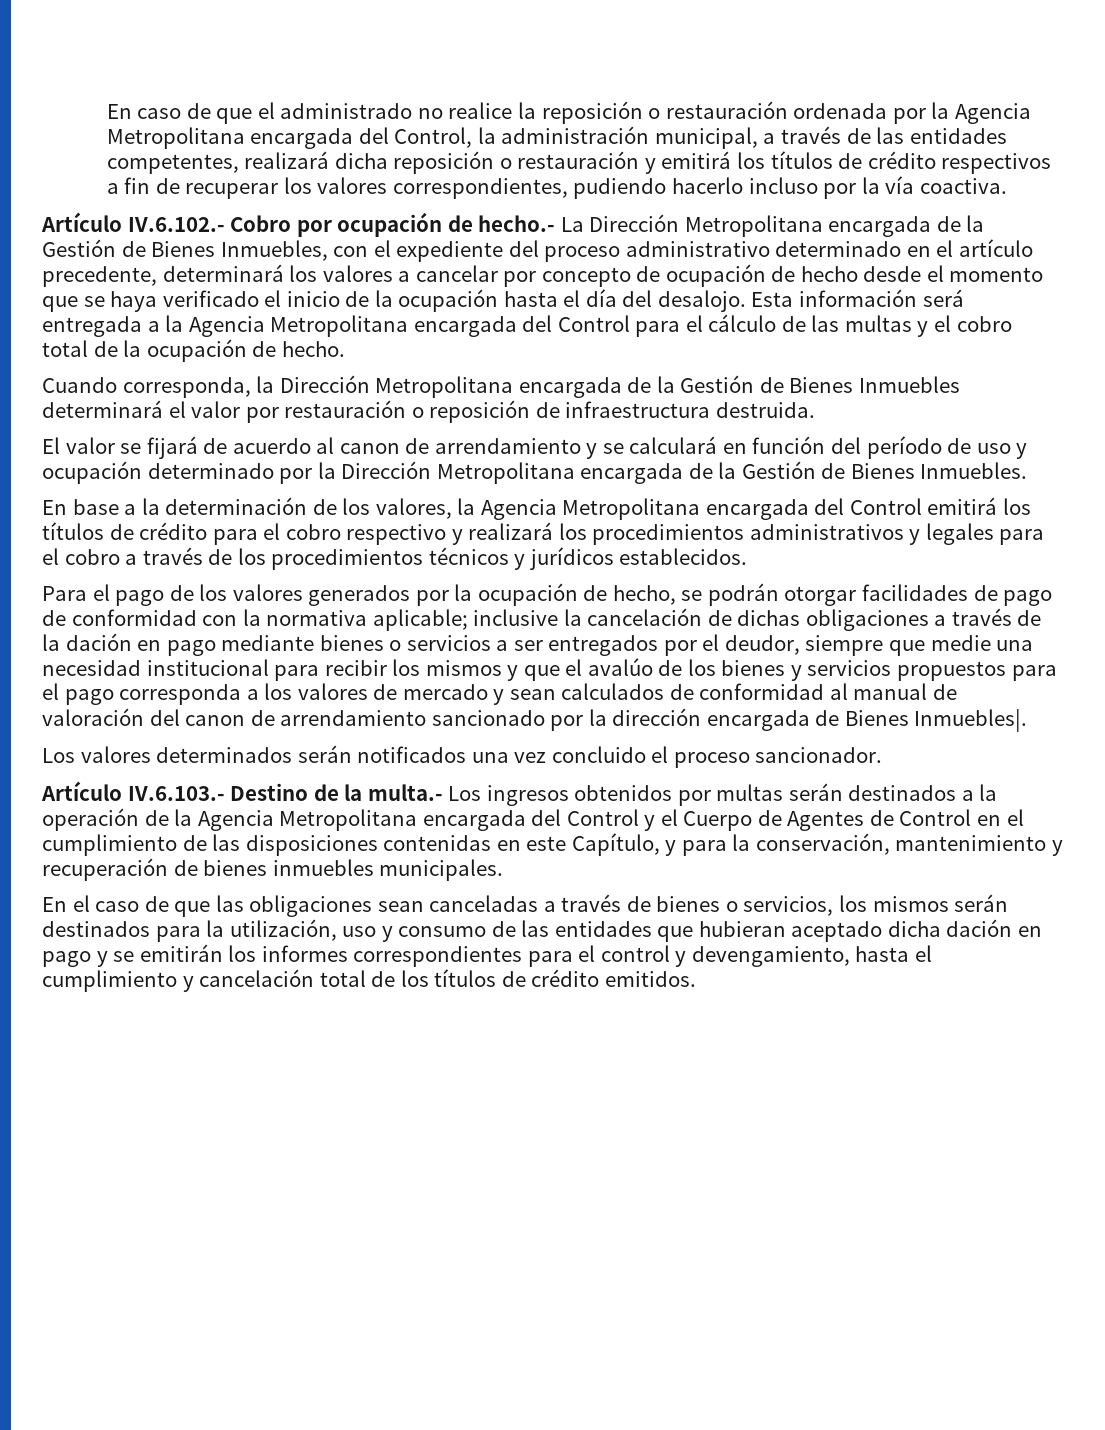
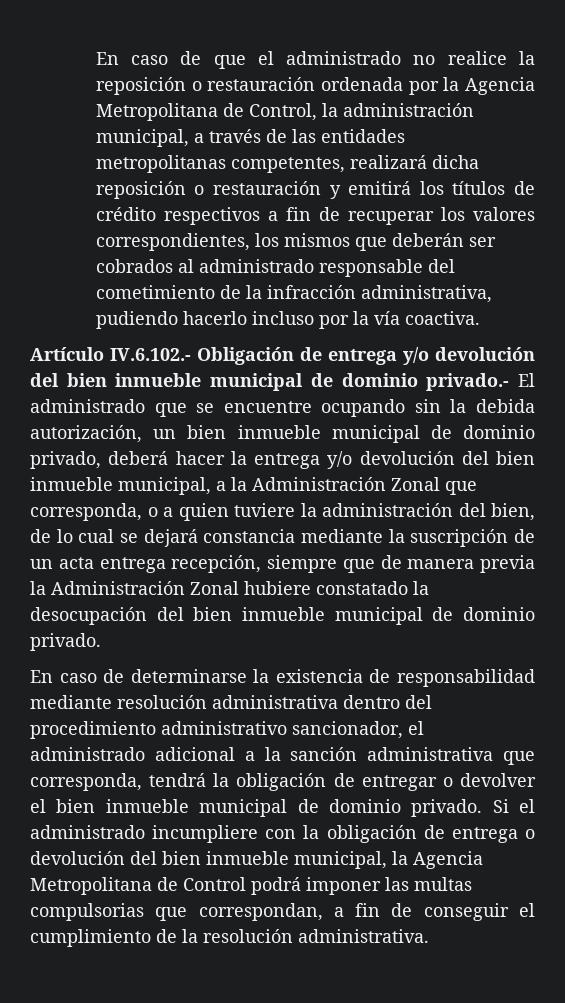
- En caso de que el administrado no realice la reposición o restauración ordenada por la Agencia Metropolitana encargada del Control, la administración municipal, a través de las entidades competentes, realizará dicha reposición o restauración y emitirá los títulos de crédito respectivos a fin de recuperar los valores correspondientes, pudiendo hacerlo incluso por la vía coactiva.
+ En caso de que el administrado no realice la reposición o restauración ordenada por la Agencia Metropolitana de Control, la administración municipal, a través de las entidades metropolitanas competentes, realizará dicha reposición o restauración y emitirá los títulos de crédito respectivos a fin de recuperar los valores correspondientes, los mismos que deberán ser cobrados al administrado responsable del cometimiento de la infracción administrativa, pudiendo hacerlo incluso por la vía coactiva.
- Artículo IV.6.102.- Cobro por ocupación de hecho.- La Dirección Metropolitana encargada de la Gestión de Bienes Inmuebles, con el expediente del proceso administrativo determinado en el artículo precedente, determinará los valores a cancelar por concepto de ocupación de hecho desde el momento que se haya verificado el inicio de la ocupación hasta el día del desalojo. Esta información será entregada a la Agencia Metropolitana encargada del Control para el cálculo de las multas y el cobro total de la ocupación de hecho.
- Cuando corresponda, la Dirección Metropolitana encargada de la Gestión de Bienes Inmuebles determinará el valor por restauración o reposición de infraestructura destruida.
- El valor se fijará de acuerdo al canon de arrendamiento y se calculará en función del período de uso y ocupación determinado por la Dirección Metropolitana encargada de la Gestión de Bienes Inmuebles.
- En base a la determinación de los valores, la Agencia Metropolitana encargada del Control emitirá los títulos de crédito para el cobro respectivo y realizará los procedimientos administrativos y legales para el cobro a través de los procedimientos técnicos y jurídicos establecidos.
- Para el pago de los valores generados por la ocupación de hecho, se podrán otorgar facilidades de pago de conformidad con la normativa aplicable; inclusive la cancelación de dichas obligaciones a través de la dación en pago mediante bienes o servicios a ser entregados por el deudor, siempre que medie una necesidad institucional para recibir los mismos y que el avalúo de los bienes y servicios propuestos para el pago corresponda a los valores de mercado y sean calculados de conformidad al manual de valoración del canon de arrendamiento sancionado por la dirección encargada de Bienes Inmuebles|.
- Los valores determinados serán notificados una vez concluido el proceso sancionador.
- Artículo IV.6.103.- Destino de la multa.- Los ingresos obtenidos por multas serán destinados a la operación de la Agencia Metropolitana encargada del Control y el Cuerpo de Agentes de Control en el cumplimiento de las disposiciones contenidas en este Capítulo, y para la conservación, mantenimiento y recuperación de bienes inmuebles municipales.
- En el caso de que las obligaciones sean canceladas a través de bienes o servicios, los mismos serán destinados para la utilización, uso y consumo de las entidades que hubieran aceptado dicha dación en pago y se emitirán los informes correspondientes para el control y devengamiento, hasta el cumplimiento y cancelación total de los títulos de crédito emitidos.
+ Artículo IV.6.102.- Obligación de entrega y/o devolución del bien inmueble municipal de dominio privado.- El administrado que se encuentre ocupando sin la debida autorización, un bien inmueble municipal de dominio privado, deberá hacer la entrega y/o devolución del bien inmueble municipal, a la Administración Zonal que corresponda, o a quien tuviere la administración del bien, de lo cual se dejará constancia mediante la suscripción de un acta entrega recepción, siempre que de manera previa la Administración Zonal hubiere constatado la desocupación del bien inmueble municipal de dominio privado.
+ En caso de determinarse la existencia de responsabilidad mediante resolución administrativa dentro del procedimiento administrativo sancionador, el administrado adicional a la sanción administrativa que corresponda, tendrá la obligación de entregar o devolver el bien inmueble municipal de dominio privado. Si el administrado incumpliere con la obligación de entrega o devolución del bien inmueble municipal, la Agencia Metropolitana de Control podrá imponer las multas compulsorias que correspondan, a fin de conseguir el cumplimiento de la resolución administrativa.

